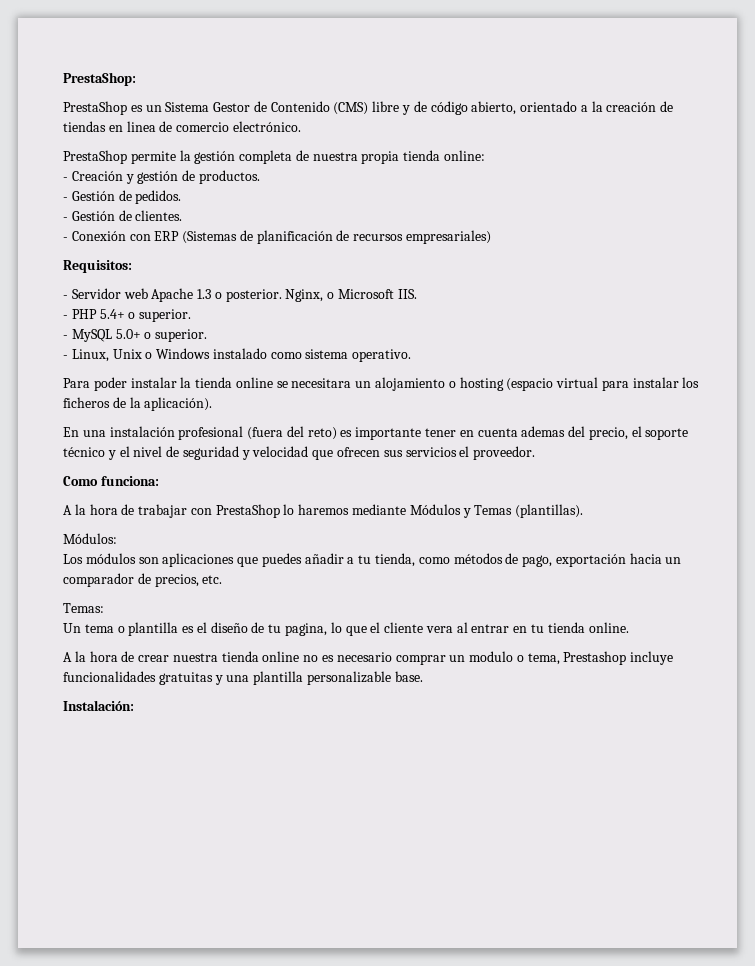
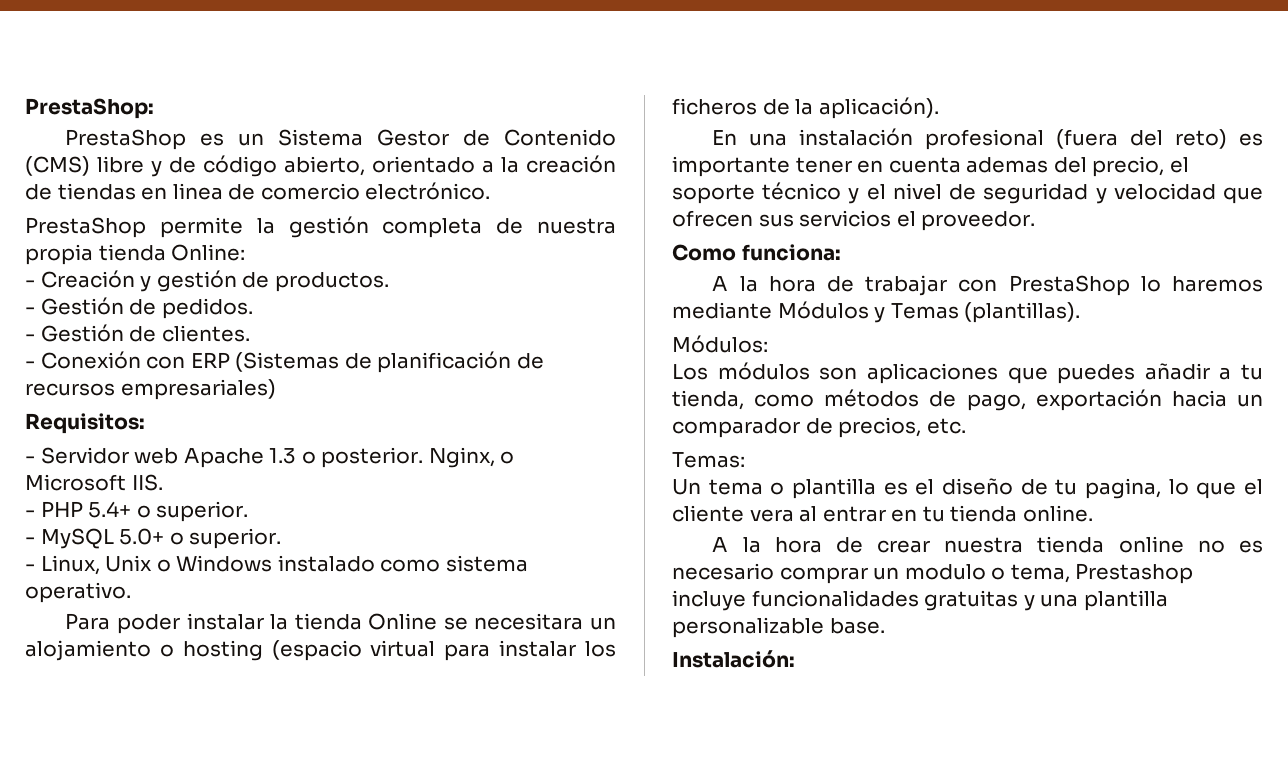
- PrestaShop permite la gestión completa de nuestra propia tienda online:
+ PrestaShop permite la gestión completa de nuestra propia tienda Online:
- Para poder instalar la tienda online se necesitara un alojamiento o hosting (espacio virtual para instalar los ficheros de la aplicación).
+ Para poder instalar la tienda Online se necesitara un alojamiento o hosting (espacio virtual para instalar los ficheros de la aplicación).

